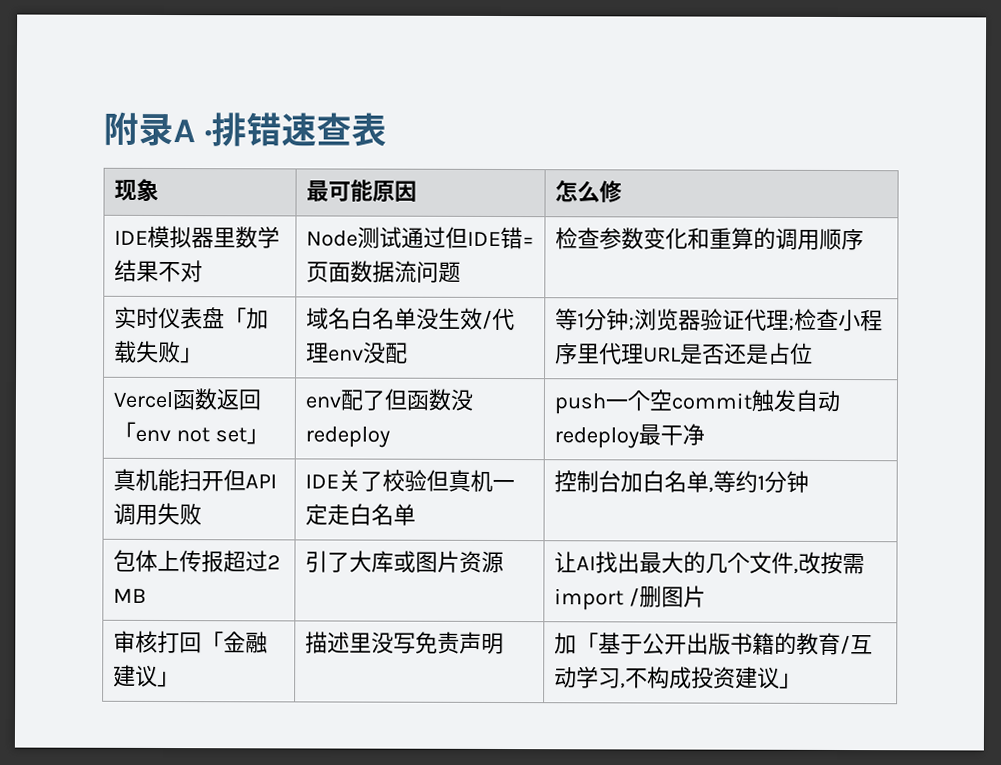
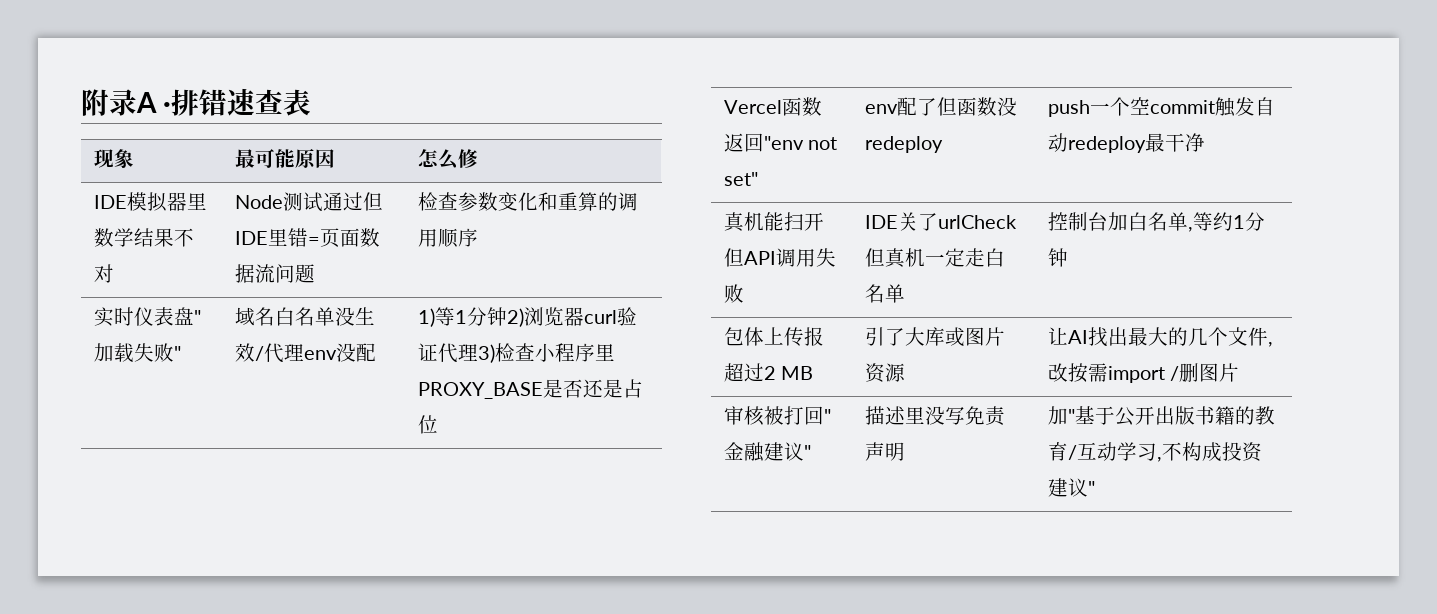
- IDE模拟器里数学结果不对 | Node测试通过但IDE错=页面数据流问题 | 检查参数变化和重算的调用顺序
+ IDE模拟器里数学结果不对 | Node测试通过但IDE里错=页面数据流问题 | 检查参数变化和重算的调用顺序
- 实时仪表盘「加载失败」 | 域名白名单没生效/代理env没配 | 等1分钟;浏览器验证代理;检查小程序里代理URL是否还是占位
+ 实时仪表盘"加载失败" | 域名白名单没生效/代理env没配 | 1)等1分钟2)浏览器curl验证代理3)检查小程序里PROXY_BASE是否还是占位
- Vercel函数返回「env not set」 | env配了但函数没redeploy | push一个空commit触发自动redeploy最干净
+ Vercel函数返回"env not set" | env配了但函数没redeploy | push一个空commit触发自动redeploy最干净
- 真机能扫开但API调用失败 | IDE关了校验但真机一定走白名单 | 控制台加白名单,等约1分钟
+ 真机能扫开但API调用失败 | IDE关了urlCheck但真机一定走白名单 | 控制台加白名单,等约1分钟
- 审核打回「金融建议」 | 描述里没写免责声明 | 加「基于公开出版书籍的教育/互动学习,不构成投资建议」
+ 审核被打回"金融建议" | 描述里没写免责声明 | 加"基于公开出版书籍的教育/互动学习,不构成投资建议"

